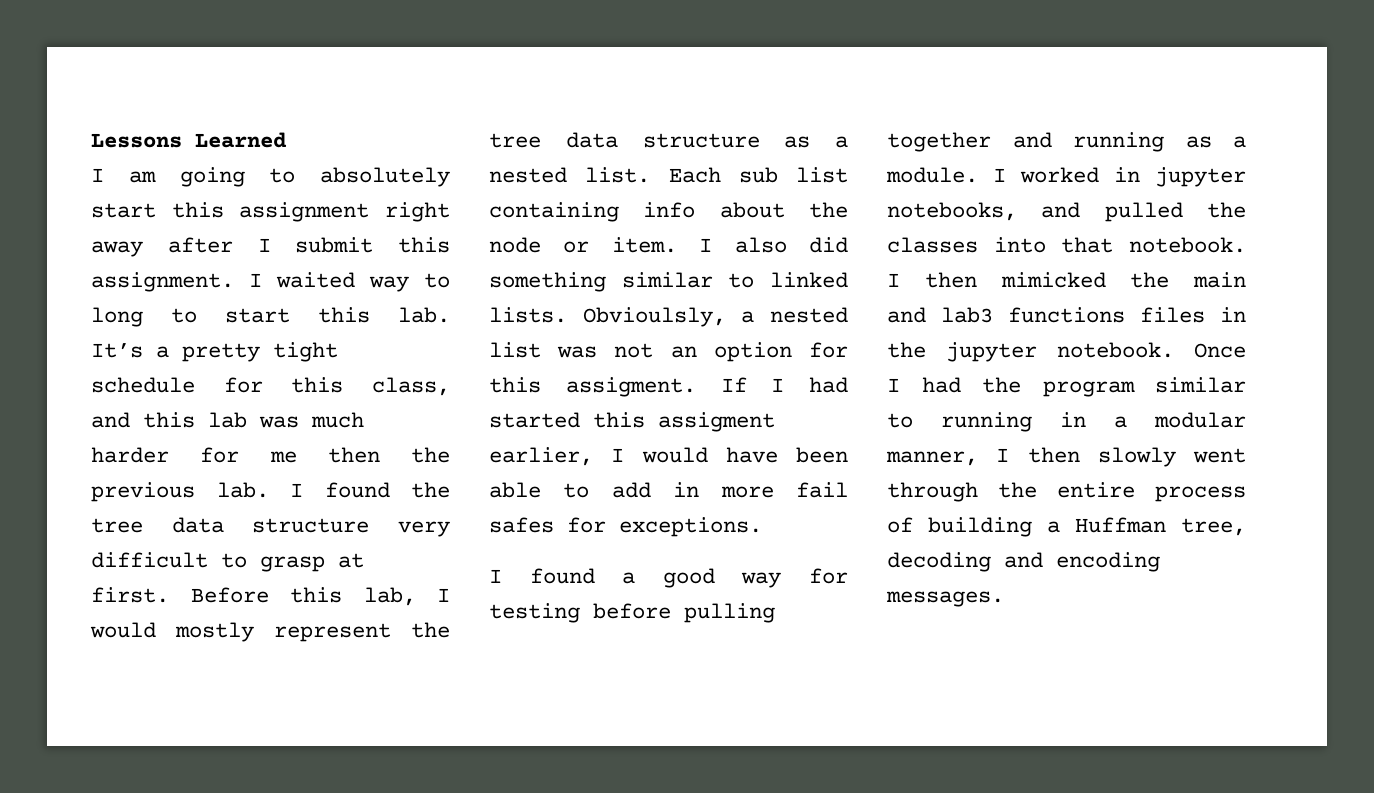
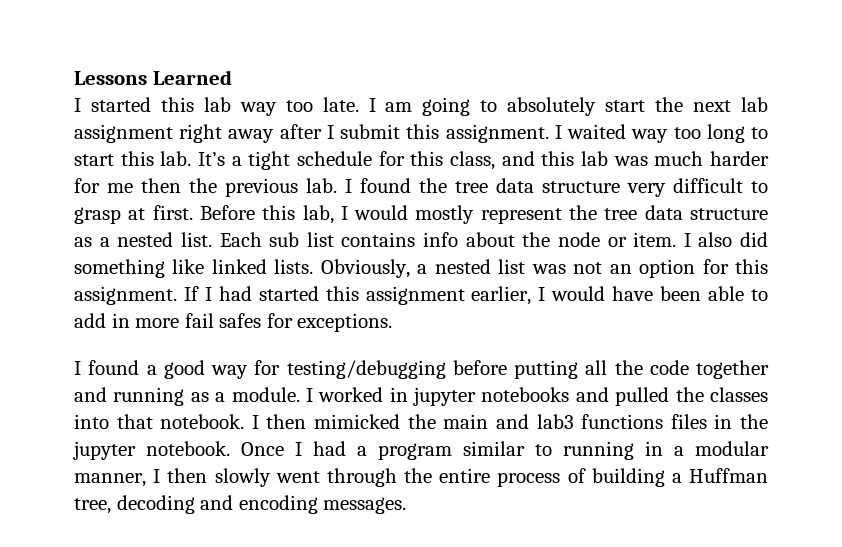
- I am going to absolutely start this assignment right away after I submit this assignment.
+ I started this lab way too late. I am going to absolutely start the next lab assignment right away after I submit this assignment.
- I waited way to long to start this lab.
+ I waited way too long to start this lab.
- It’s a pretty tight schedule for this class, and this lab was much harder for me then the previous lab.
+ It’s a tight schedule for this class, and this lab was much harder for me then the previous lab.
- Each sub list containing info about the node or item.
+ Each sub list contains info about the node or item.
- I also did something similar to linked lists.
+ I also did something like linked lists.
- Obvioulsly, a nested list was not an option for this assigment.
+ Obviously, a nested list was not an option for this assignment.
- If I had started this assigment earlier, I would have been able to add in more fail safes for exceptions.
+ If I had started this assignment earlier, I would have been able to add in more fail safes for exceptions.
- I found a good way for testing before pulling together and running as a module.
+ I found a good way for testing/debugging before putting all the code together and running as a module.
- I worked in jupyter notebooks, and pulled the classes into that notebook.
+ I worked in jupyter notebooks and pulled the classes into that notebook.
- Once I had the program similar to running in a modular manner, I then slowly went through the entire process of building a Huffman tree, decoding and encoding messages.
+ Once I had a program similar to running in a modular manner, I then slowly went through the entire process of building a Huffman tree, decoding and encoding messages.

